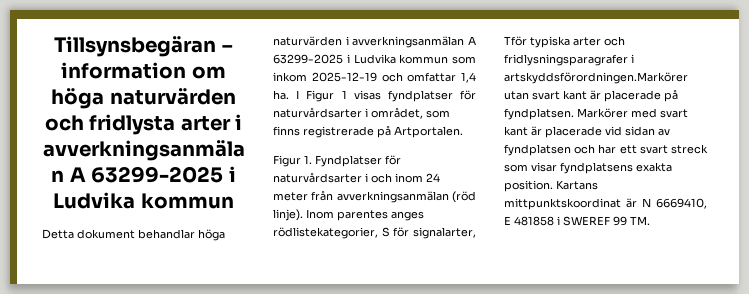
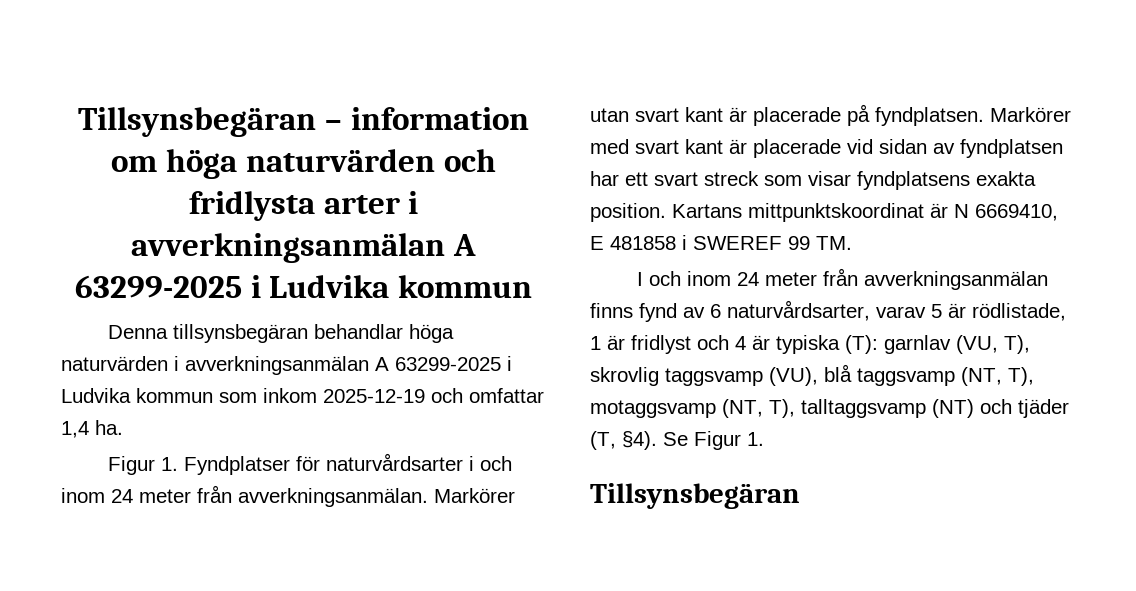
- Detta dokument behandlar höga naturvärden i avverkningsanmälan A 63299-2025 i Ludvika kommun som inkom 2025-12-19 och omfattar 1,4 ha. I Figur 1 visas fyndplatser för naturvårdsarter i området, som finns registrerade på Artportalen.
+ Denna tillsynsbegäran behandlar höga naturvärden i avverkningsanmälan A 63299-2025 i Ludvika kommun som inkom 2025-12-19 och omfattar 1,4 ha.
- Figur 1. Fyndplatser för naturvårdsarter i och inom 24 meter från avverkningsanmälan (röd linje). Inom parentes anges rödlistekategorier, S för signalarter, Tför typiska arter och fridlysningsparagrafer i artskyddsförordningen.Markörer utan svart kant är placerade på fyndplatsen.
+ Figur 1. Fyndplatser för naturvårdsarter i och inom 24 meter från avverkningsanmälan. Markörer utan svart kant är placerade på fyndplatsen.
- Markörer med svart kant är placerade vid sidan av fyndplatsen och har ett svart streck som visar fyndplatsens exakta position.
+ Markörer med svart kant är placerade vid sidan av fyndplatsen har ett svart streck som visar fyndplatsens exakta position.
+ I och inom 24 meter från avverkningsanmälan finns fynd av 6 naturvårdsarter, varav 5 är rödlistade, 1 är fridlyst och 4 är typiska (T): garnlav (VU, T), skrovlig taggsvamp (VU), blå taggsvamp (NT, T), motaggsvamp (NT, T), talltaggsvamp (NT) och tjäder (T, §4). Se Figur 1.
+ Tillsynsbegäran

